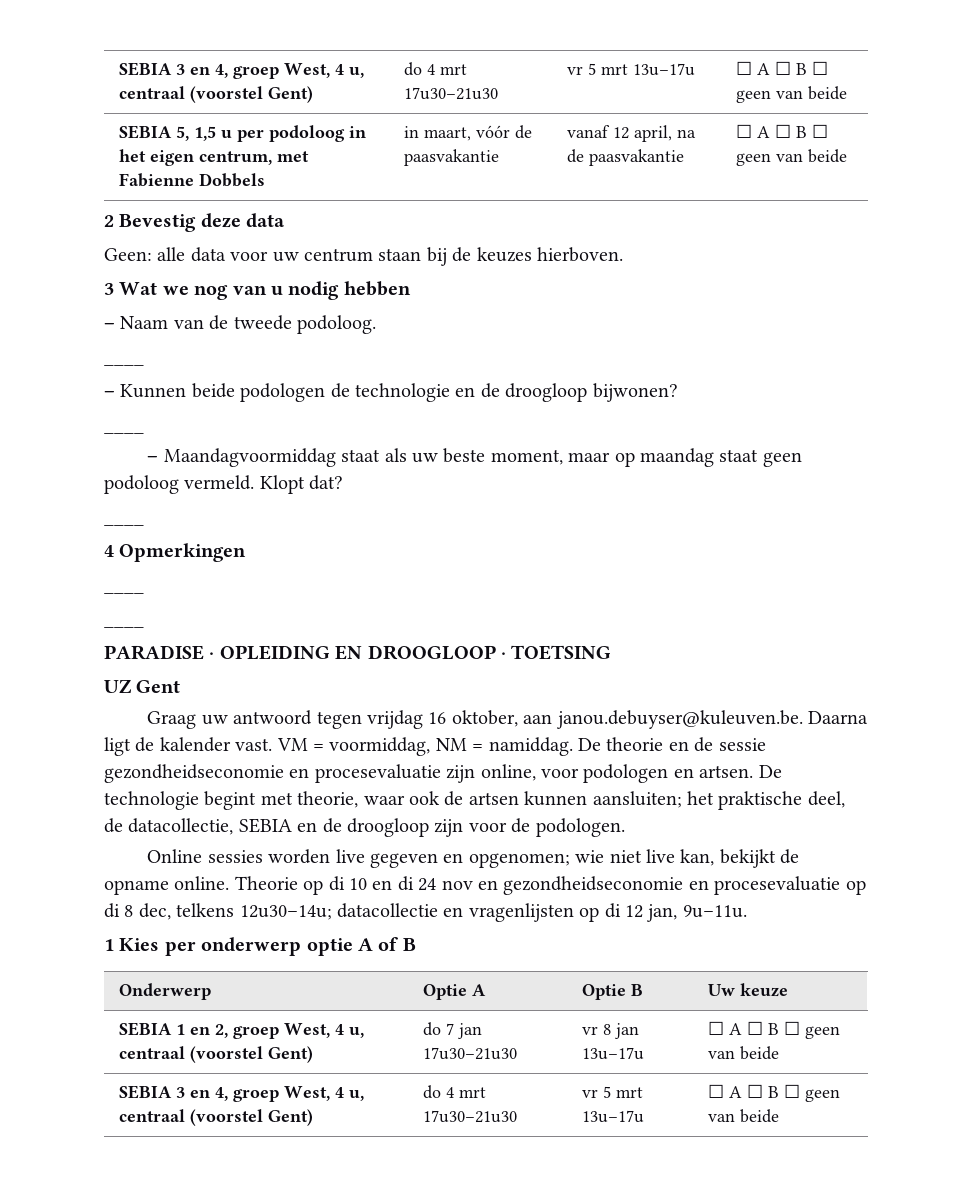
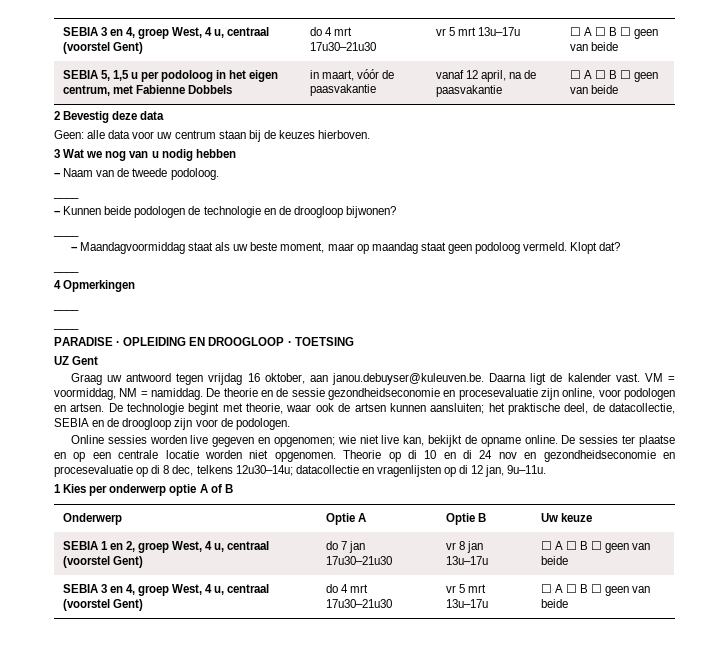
+ De sessies ter plaatse en op een centrale locatie worden niet opgenomen.

